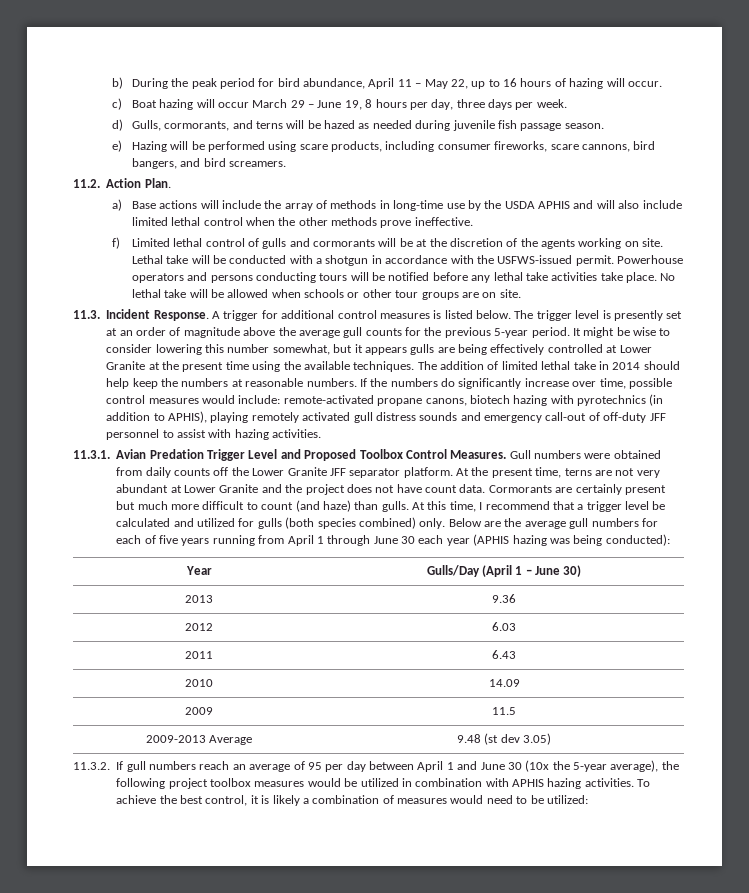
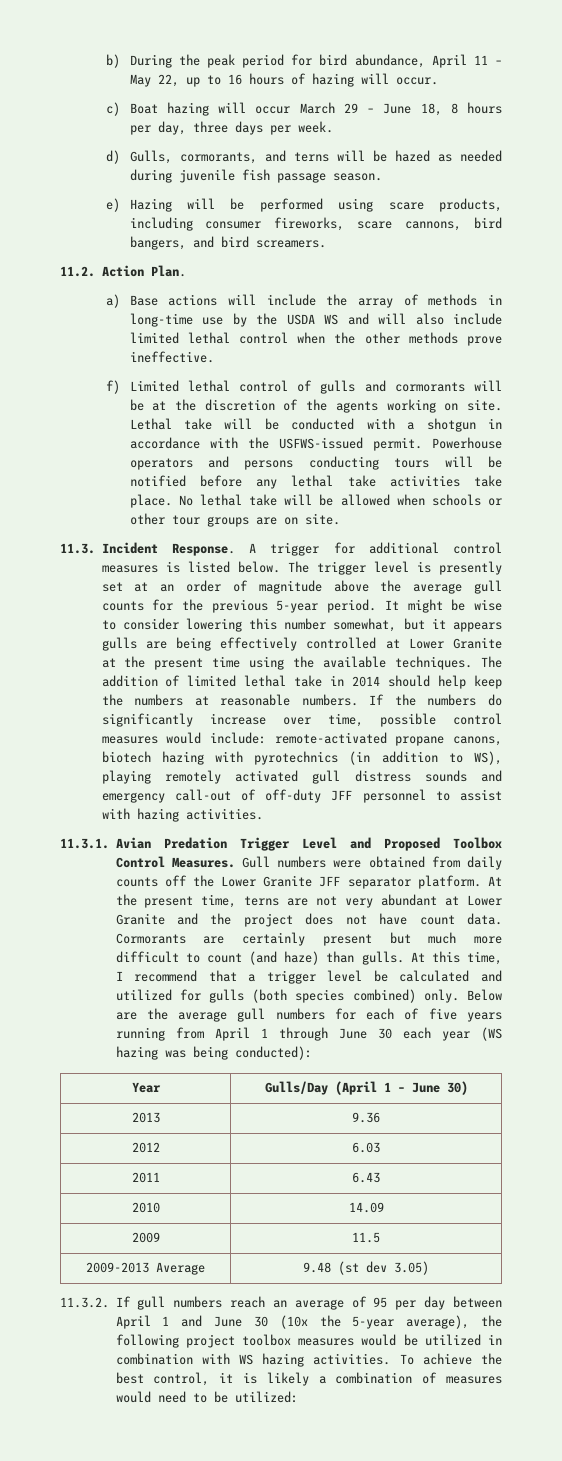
- c) Boat hazing will occur March 29 – June 19, 8 hours per day, three days per week.
+ c) Boat hazing will occur March 29 – June 18, 8 hours per day, three days per week.
- a) Base actions will include the array of methods in long-time use by the USDA APHIS and will also include limited lethal control when the other methods prove ineffective.
+ a) Base actions will include the array of methods in long-time use by the USDA WS and will also include limited lethal control when the other methods prove ineffective.
- If the numbers do significantly increase over time, possible control measures would include: remote-activated propane canons, biotech hazing with pyrotechnics (in addition to APHIS), playing remotely activated gull distress sounds and emergency call-out of off-duty JFF personnel to assist with hazing activities.
+ If the numbers do significantly increase over time, possible control measures would include: remote-activated propane canons, biotech hazing with pyrotechnics (in addition to WS), playing remotely activated gull distress sounds and emergency call-out of off-duty JFF personnel to assist with hazing activities.
- Below are the average gull numbers for each of five years running from April 1 through June 30 each year (APHIS hazing was being conducted):
+ Below are the average gull numbers for each of five years running from April 1 through June 30 each year (WS hazing was being conducted):
- 11.3.2. If gull numbers reach an average of 95 per day between April 1 and June 30 (10x the 5-year average), the following project toolbox measures would be utilized in combination with APHIS hazing activities.
+ 11.3.2. If gull numbers reach an average of 95 per day between April 1 and June 30 (10x the 5-year average), the following project toolbox measures would be utilized in combination with WS hazing activities.

